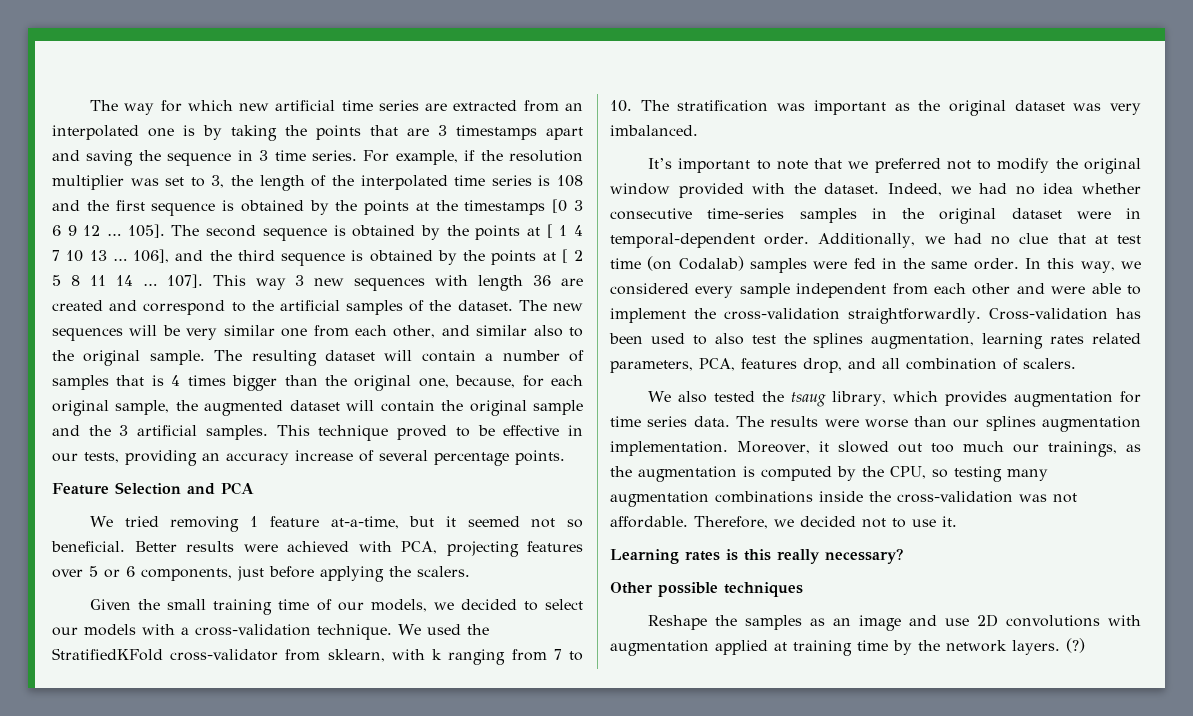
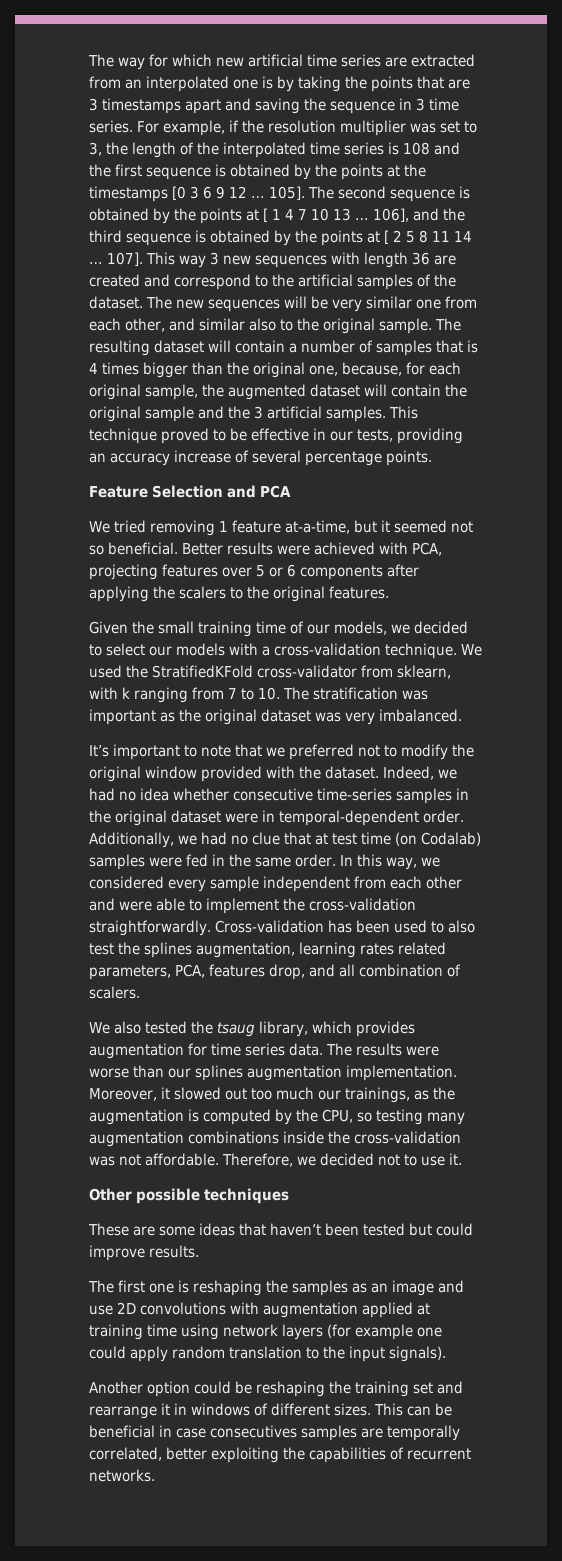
- Better results were achieved with PCA, projecting features over 5 or 6 components, just before applying the scalers.
+ Better results were achieved with PCA, projecting features over 5 or 6 components after applying the scalers to the original features.
- Learning rates is this really necessary?
  Other possible techniques
- Reshape the samples as an image and use 2D convolutions with augmentation applied at training time by the network layers. (?)
+ These are some ideas that haven’t been tested but could improve results.
+ The first one is reshaping the samples as an image and use 2D convolutions with augmentation applied at training time using network layers (for example one could apply random translation to the input signals).
+ Another option could be reshaping the training set and rearrange it in windows of different sizes. This can be beneficial in case consecutives samples are temporally correlated, better exploiting the capabilities of recurrent networks.

